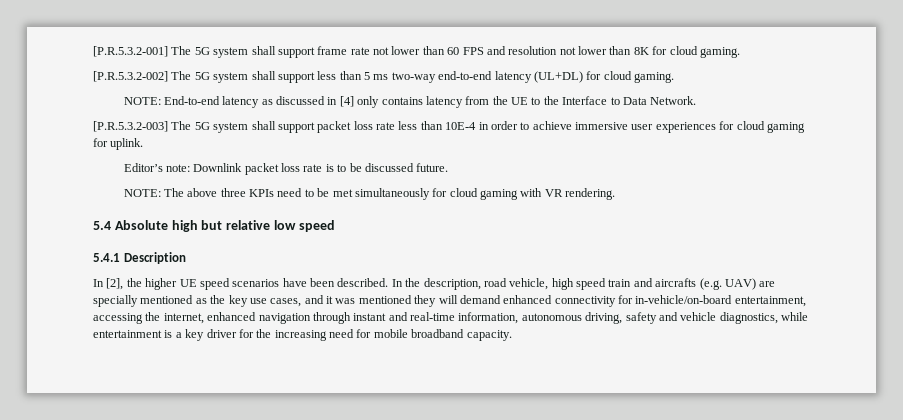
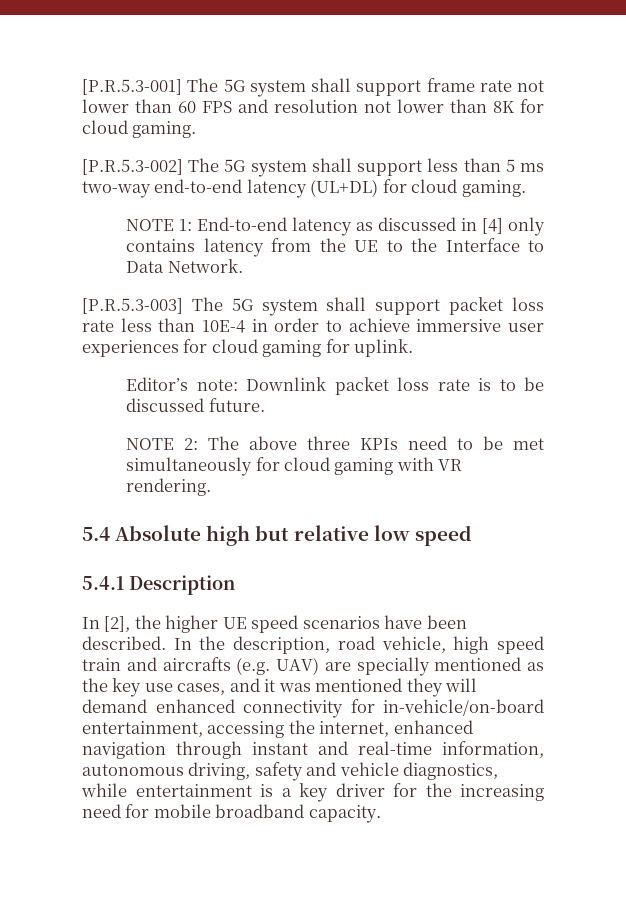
- [P.R.5.3.2-001] The 5G system shall support frame rate not lower than 60 FPS and resolution not lower than 8K for cloud gaming.
+ [P.R.5.3-001] The 5G system shall support frame rate not lower than 60 FPS and resolution not lower than 8K for cloud gaming.
- [P.R.5.3.2-002] The 5G system shall support less than 5 ms two-way end-to-end latency (UL+DL) for cloud gaming.
+ [P.R.5.3-002] The 5G system shall support less than 5 ms two-way end-to-end latency (UL+DL) for cloud gaming.
- NOTE: End-to-end latency as discussed in [4] only contains latency from the UE to the Interface to Data Network.
+ NOTE 1: End-to-end latency as discussed in [4] only contains latency from the UE to the Interface to Data Network.
- [P.R.5.3.2-003] The 5G system shall support packet loss rate less than 10E-4 in order to achieve immersive user experiences for cloud gaming for uplink.
+ [P.R.5.3-003] The 5G system shall support packet loss rate less than 10E-4 in order to achieve immersive user experiences for cloud gaming for uplink.
- NOTE: The above three KPIs need to be met simultaneously for cloud gaming with VR rendering.
+ NOTE 2: The above three KPIs need to be met simultaneously for cloud gaming with VR rendering.

